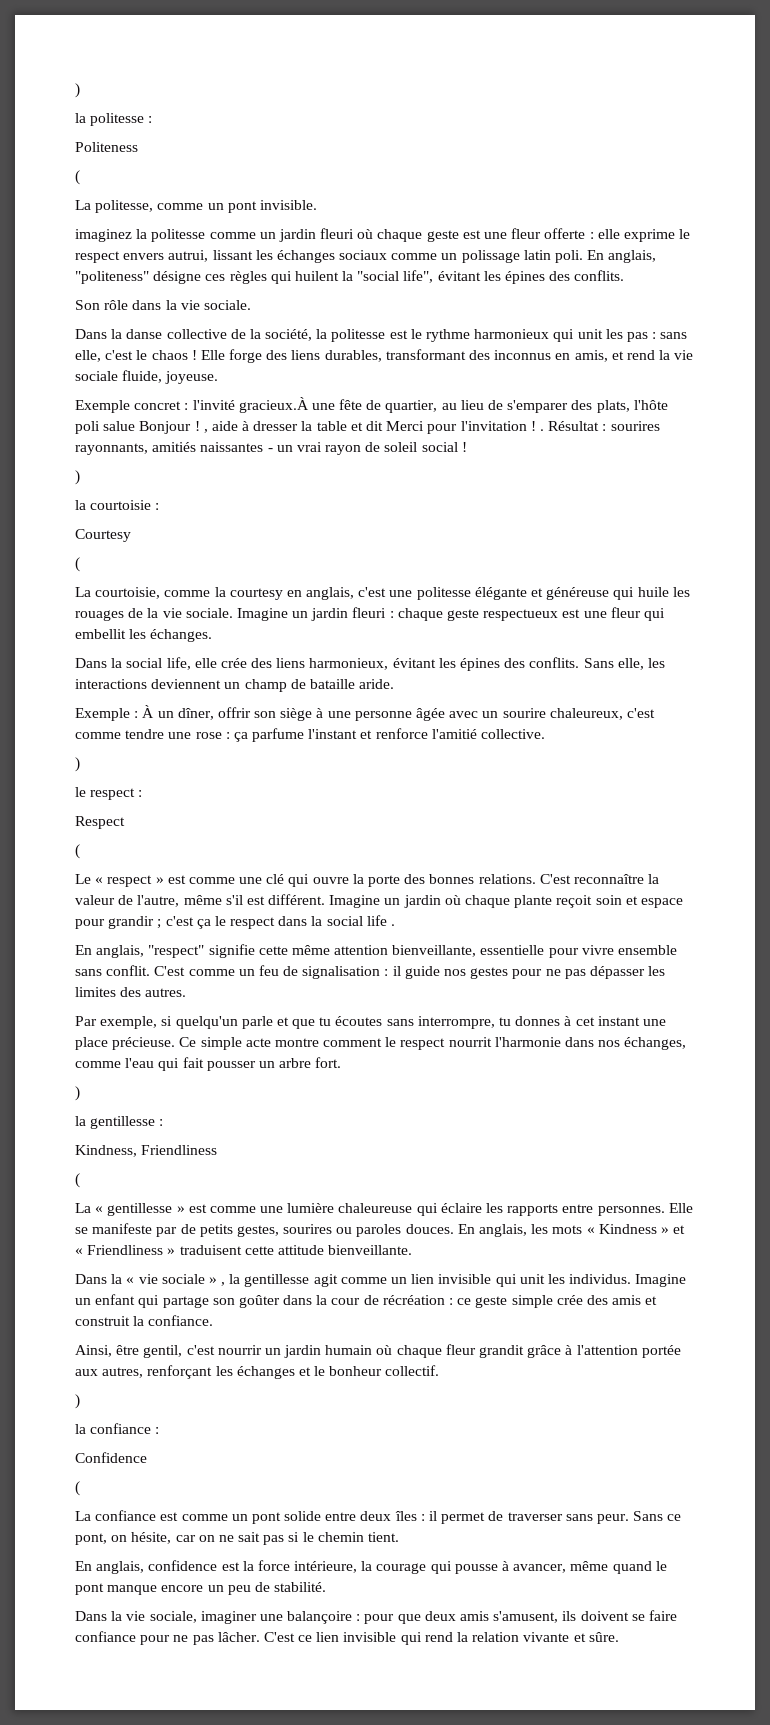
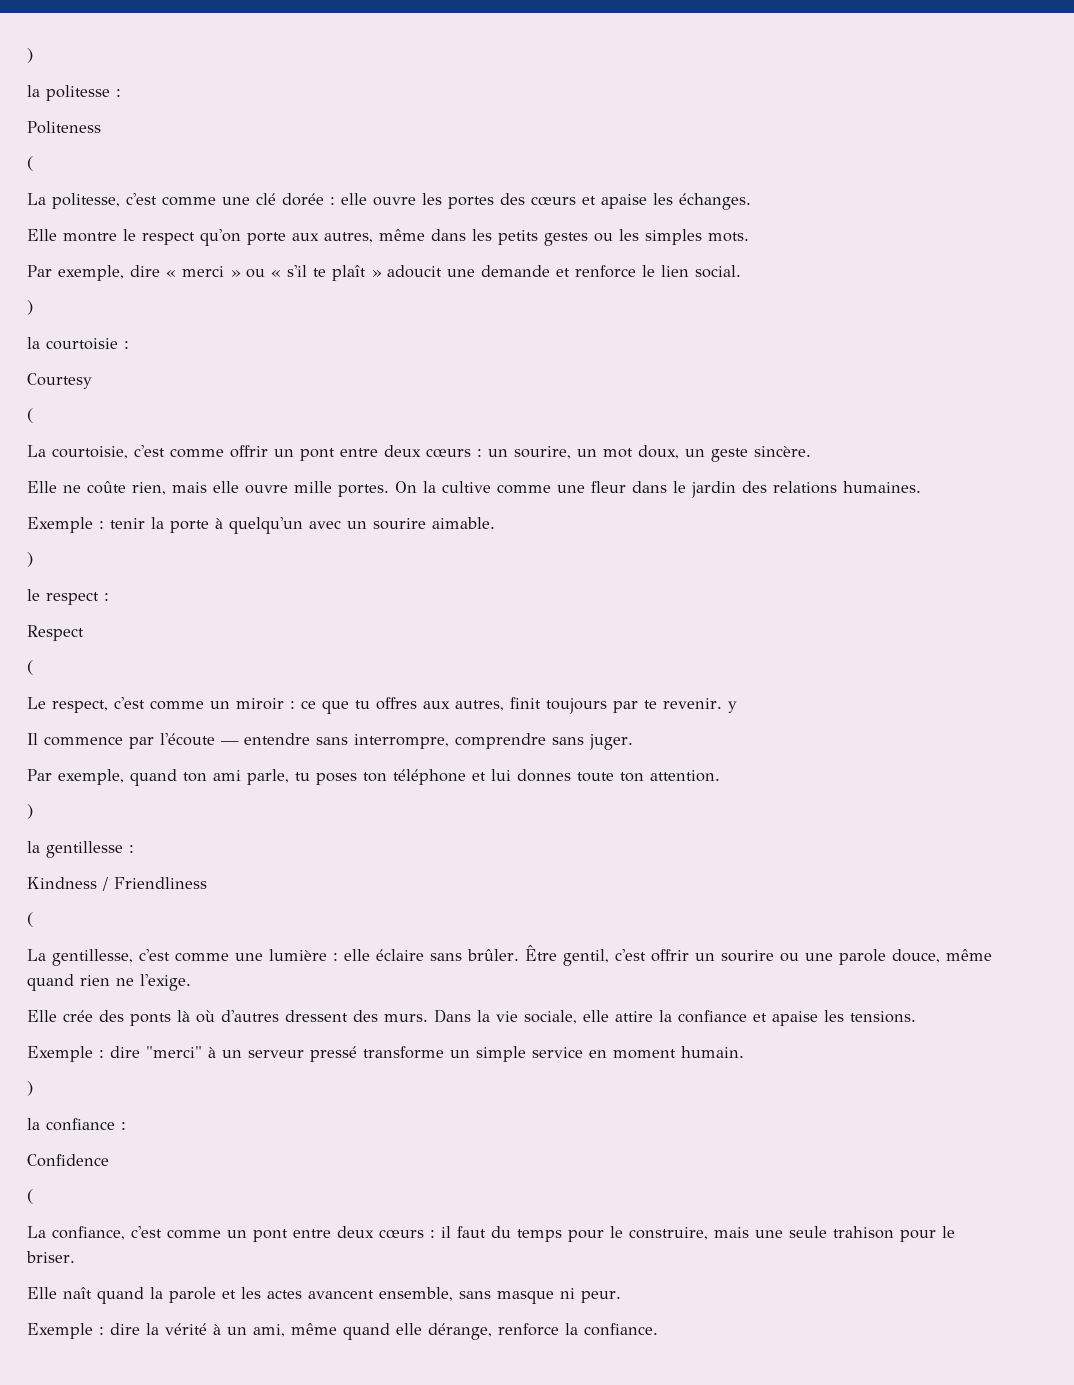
- La politesse, comme un pont invisible.
- imaginez la politesse comme un jardin fleuri où chaque geste est une fleur offerte : elle exprime le respect envers autrui, lissant les échanges sociaux comme un polissage latin poli. En anglais, "politeness" désigne ces règles qui huilent la "social life", évitant les épines des conflits.
- Son rôle dans la vie sociale.
- Dans la danse collective de la société, la politesse est le rythme harmonieux qui unit les pas : sans elle, c'est le chaos ! Elle forge des liens durables, transformant des inconnus en amis, et rend la vie sociale fluide, joyeuse.
- Exemple concret : l'invité gracieux.À une fête de quartier, au lieu de s'emparer des plats, l'hôte poli salue Bonjour ! , aide à dresser la table et dit Merci pour l'invitation ! . Résultat : sourires rayonnants, amitiés naissantes - un vrai rayon de soleil social !
+ La politesse, c'est comme une clé dorée : elle ouvre les portes des cœurs et apaise les échanges.
+ Elle montre le respect qu'on porte aux autres, même dans les petits gestes ou les simples mots.
+ Par exemple, dire « merci » ou « s'il te plaît » adoucit une demande et renforce le lien social.
- La courtoisie, comme la courtesy en anglais, c'est une politesse élégante et généreuse qui huile les rouages de la vie sociale. Imagine un jardin fleuri : chaque geste respectueux est une fleur qui embellit les échanges.
- Dans la social life, elle crée des liens harmonieux, évitant les épines des conflits. Sans elle, les interactions deviennent un champ de bataille aride.
- Exemple : À un dîner, offrir son siège à une personne âgée avec un sourire chaleureux, c'est comme tendre une rose : ça parfume l'instant et renforce l'amitié collective.
+ La courtoisie, c'est comme offrir un pont entre deux cœurs : un sourire, un mot doux, un geste sincère.
+ Elle ne coûte rien, mais elle ouvre mille portes. On la cultive comme une fleur dans le jardin des relations humaines.
+ Exemple : tenir la porte à quelqu'un avec un sourire aimable.
- Le « respect » est comme une clé qui ouvre la porte des bonnes relations. C'est reconnaître la valeur de l'autre, même s'il est différent. Imagine un jardin où chaque plante reçoit soin et espace pour grandir ; c'est ça le respect dans la social life .
- En anglais, "respect" signifie cette même attention bienveillante, essentielle pour vivre ensemble sans conflit. C'est comme un feu de signalisation : il guide nos gestes pour ne pas dépasser les limites des autres.
- Par exemple, si quelqu'un parle et que tu écoutes sans interrompre, tu donnes à cet instant une place précieuse. Ce simple acte montre comment le respect nourrit l'harmonie dans nos échanges, comme l'eau qui fait pousser un arbre fort.
+ Le respect, c'est comme un miroir : ce que tu offres aux autres, finit toujours par te revenir. y
+ Il commence par l'écoute — entendre sans interrompre, comprendre sans juger.
+ Par exemple, quand ton ami parle, tu poses ton téléphone et lui donnes toute ton attention.
- Kindness, Friendliness
+ Kindness / Friendliness
- La « gentillesse » est comme une lumière chaleureuse qui éclaire les rapports entre personnes. Elle se manifeste par de petits gestes, sourires ou paroles douces. En anglais, les mots « Kindness » et « Friendliness » traduisent cette attitude bienveillante.
- Dans la « vie sociale » , la gentillesse agit comme un lien invisible qui unit les individus. Imagine un enfant qui partage son goûter dans la cour de récréation : ce geste simple crée des amis et construit la confiance.
- Ainsi, être gentil, c'est nourrir un jardin humain où chaque fleur grandit grâce à l'attention portée aux autres, renforçant les échanges et le bonheur collectif.
+ La gentillesse, c'est comme une lumière : elle éclaire sans brûler. Être gentil, c'est offrir un sourire ou une parole douce, même quand rien ne l'exige.
+ Elle crée des ponts là où d'autres dressent des murs. Dans la vie sociale, elle attire la confiance et apaise les tensions.
+ Exemple : dire "merci" à un serveur pressé transforme un simple service en moment humain.
- La confiance est comme un pont solide entre deux îles : il permet de traverser sans peur. Sans ce pont, on hésite, car on ne sait pas si le chemin tient.
- En anglais, confidence est la force intérieure, la courage qui pousse à avancer, même quand le pont manque encore un peu de stabilité.
- Dans la vie sociale, imaginer une balançoire : pour que deux amis s'amusent, ils doivent se faire confiance pour ne pas lâcher. C'est ce lien invisible qui rend la relation vivante et sûre.
+ La confiance, c'est comme un pont entre deux cœurs : il faut du temps pour le construire, mais une seule trahison pour le briser.
+ Elle naît quand la parole et les actes avancent ensemble, sans masque ni peur.
+ Exemple : dire la vérité à un ami, même quand elle dérange, renforce la confiance.

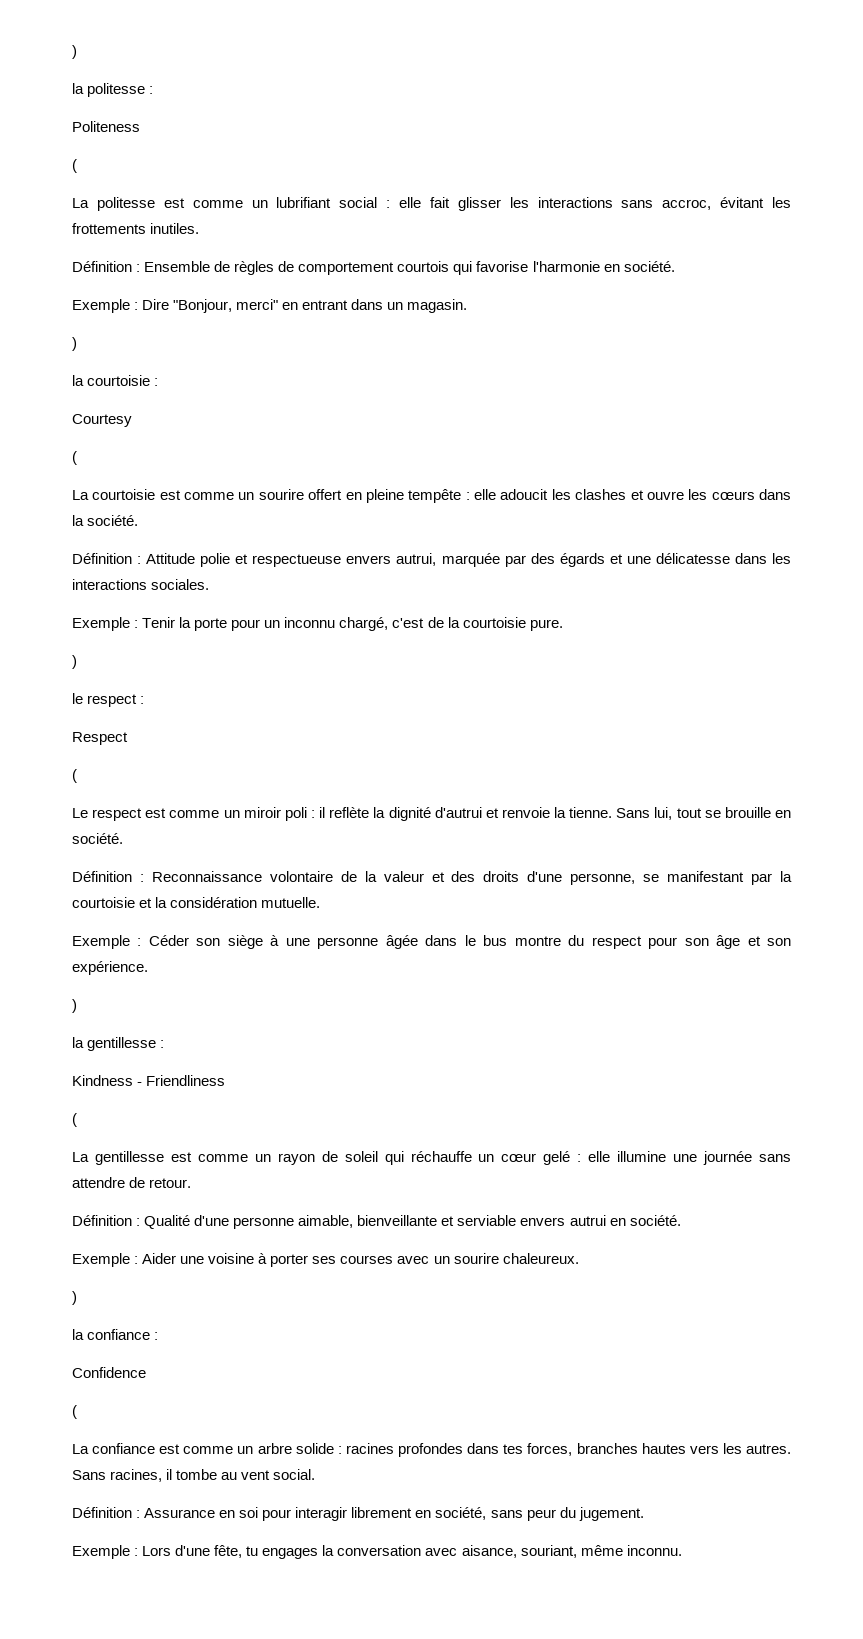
- La politesse, c'est comme une clé dorée : elle ouvre les portes des cœurs et apaise les échanges.
- Elle montre le respect qu'on porte aux autres, même dans les petits gestes ou les simples mots.
- Par exemple, dire « merci » ou « s'il te plaît » adoucit une demande et renforce le lien social.
+ La politesse est comme un lubrifiant social : elle fait glisser les interactions sans accroc, évitant les frottements inutiles.
+ Définition : Ensemble de règles de comportement courtois qui favorise l'harmonie en société.
+ Exemple : Dire "Bonjour, merci" en entrant dans un magasin.
- La courtoisie, c'est comme offrir un pont entre deux cœurs : un sourire, un mot doux, un geste sincère.
- Elle ne coûte rien, mais elle ouvre mille portes. On la cultive comme une fleur dans le jardin des relations humaines.
- Exemple : tenir la porte à quelqu'un avec un sourire aimable.
+ La courtoisie est comme un sourire offert en pleine tempête : elle adoucit les clashes et ouvre les cœurs dans la société.
+ Définition : Attitude polie et respectueuse envers autrui, marquée par des égards et une délicatesse dans les interactions sociales.
+ Exemple : Tenir la porte pour un inconnu chargé, c'est de la courtoisie pure.
- Le respect, c'est comme un miroir : ce que tu offres aux autres, finit toujours par te revenir. y
- Il commence par l'écoute — entendre sans interrompre, comprendre sans juger.
- Par exemple, quand ton ami parle, tu poses ton téléphone et lui donnes toute ton attention.
+ Le respect est comme un miroir poli : il reflète la dignité d'autrui et renvoie la tienne. Sans lui, tout se brouille en société.
+ Définition : Reconnaissance volontaire de la valeur et des droits d'une personne, se manifestant par la courtoisie et la considération mutuelle.
+ Exemple : Céder son siège à une personne âgée dans le bus montre du respect pour son âge et son expérience.
- Kindness / Friendliness
+ Kindness - Friendliness
- La gentillesse, c'est comme une lumière : elle éclaire sans brûler. Être gentil, c'est offrir un sourire ou une parole douce, même quand rien ne l'exige.
- Elle crée des ponts là où d'autres dressent des murs. Dans la vie sociale, elle attire la confiance et apaise les tensions.
- Exemple : dire "merci" à un serveur pressé transforme un simple service en moment humain.
+ La gentillesse est comme un rayon de soleil qui réchauffe un cœur gelé : elle illumine une journée sans attendre de retour.
+ Définition : Qualité d'une personne aimable, bienveillante et serviable envers autrui en société.
+ Exemple : Aider une voisine à porter ses courses avec un sourire chaleureux.
- La confiance, c'est comme un pont entre deux cœurs : il faut du temps pour le construire, mais une seule trahison pour le briser.
- Elle naît quand la parole et les actes avancent ensemble, sans masque ni peur.
- Exemple : dire la vérité à un ami, même quand elle dérange, renforce la confiance.
+ La confiance est comme un arbre solide : racines profondes dans tes forces, branches hautes vers les autres. Sans racines, il tombe au vent social.
+ Définition : Assurance en soi pour interagir librement en société, sans peur du jugement.
+ Exemple : Lors d'une fête, tu engages la conversation avec aisance, souriant, même inconnu.

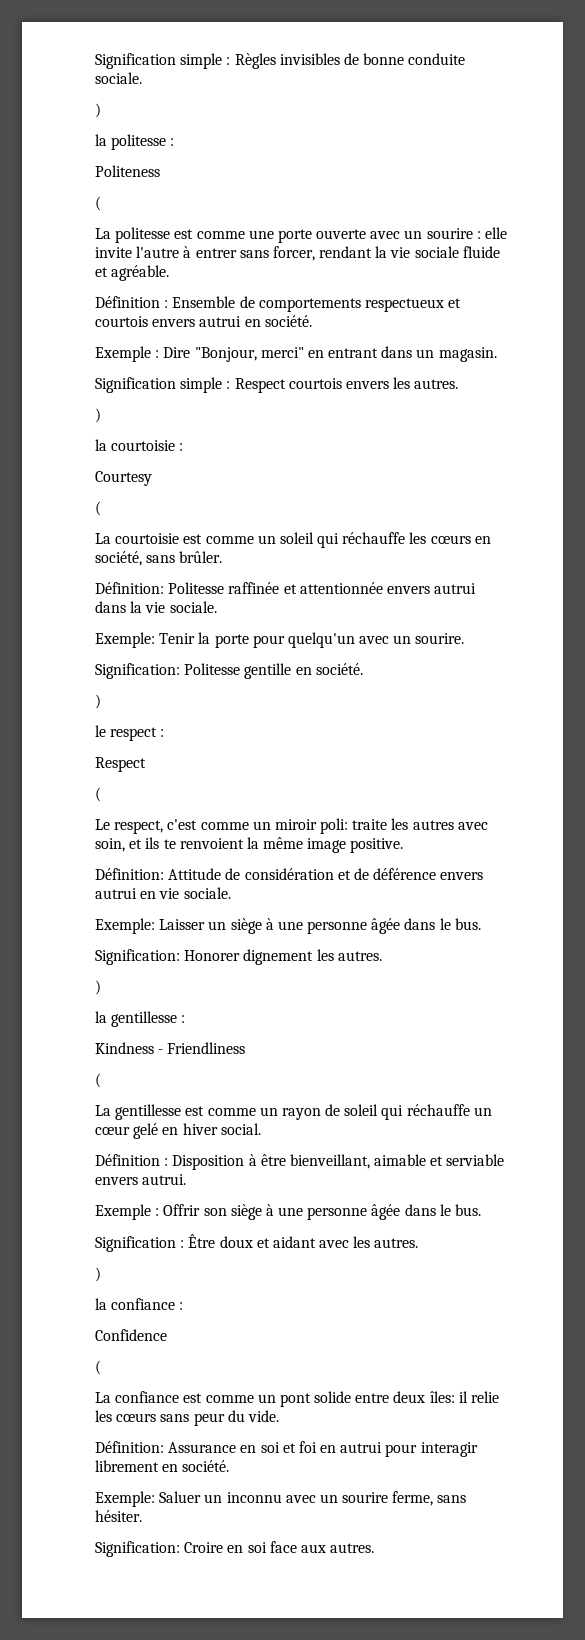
+ Signification simple : Règles invisibles de bonne conduite sociale.
- La politesse est comme un lubrifiant social : elle fait glisser les interactions sans accroc, évitant les frottements inutiles.
- Définition : Ensemble de règles de comportement courtois qui favorise l'harmonie en société.
+ La politesse est comme une porte ouverte avec un sourire : elle invite l'autre à entrer sans forcer, rendant la vie sociale fluide et agréable.
+ Définition : Ensemble de comportements respectueux et courtois envers autrui en société.
+ Signification simple : Respect courtois envers les autres.
- La courtoisie est comme un sourire offert en pleine tempête : elle adoucit les clashes et ouvre les cœurs dans la société.
- Définition : Attitude polie et respectueuse envers autrui, marquée par des égards et une délicatesse dans les interactions sociales.
- Exemple : Tenir la porte pour un inconnu chargé, c'est de la courtoisie pure.
+ La courtoisie est comme un soleil qui réchauffe les cœurs en société, sans brûler.
+ Définition: Politesse raffinée et attentionnée envers autrui dans la vie sociale.
+ Exemple: Tenir la porte pour quelqu'un avec un sourire.
+ Signification: Politesse gentille en société.
- Le respect est comme un miroir poli : il reflète la dignité d'autrui et renvoie la tienne. Sans lui, tout se brouille en société.
- Définition : Reconnaissance volontaire de la valeur et des droits d'une personne, se manifestant par la courtoisie et la considération mutuelle.
- Exemple : Céder son siège à une personne âgée dans le bus montre du respect pour son âge et son expérience.
+ Le respect, c'est comme un miroir poli: traite les autres avec soin, et ils te renvoient la même image positive.
+ Définition: Attitude de considération et de déférence envers autrui en vie sociale.
+ Exemple: Laisser un siège à une personne âgée dans le bus.
+ Signification: Honorer dignement les autres.
- La gentillesse est comme un rayon de soleil qui réchauffe un cœur gelé : elle illumine une journée sans attendre de retour.
- Définition : Qualité d'une personne aimable, bienveillante et serviable envers autrui en société.
- Exemple : Aider une voisine à porter ses courses avec un sourire chaleureux.
+ La gentillesse est comme un rayon de soleil qui réchauffe un cœur gelé en hiver social.
+ Définition : Disposition à être bienveillant, aimable et serviable envers autrui.
+ Exemple : Offrir son siège à une personne âgée dans le bus.
+ Signification : Être doux et aidant avec les autres.
- La confiance est comme un arbre solide : racines profondes dans tes forces, branches hautes vers les autres. Sans racines, il tombe au vent social.
- Définition : Assurance en soi pour interagir librement en société, sans peur du jugement.
- Exemple : Lors d'une fête, tu engages la conversation avec aisance, souriant, même inconnu.
+ La confiance est comme un pont solide entre deux îles: il relie les cœurs sans peur du vide.
+ Définition: Assurance en soi et foi en autrui pour interagir librement en société.
+ Exemple: Saluer un inconnu avec un sourire ferme, sans hésiter.
+ Signification: Croire en soi face aux autres.

